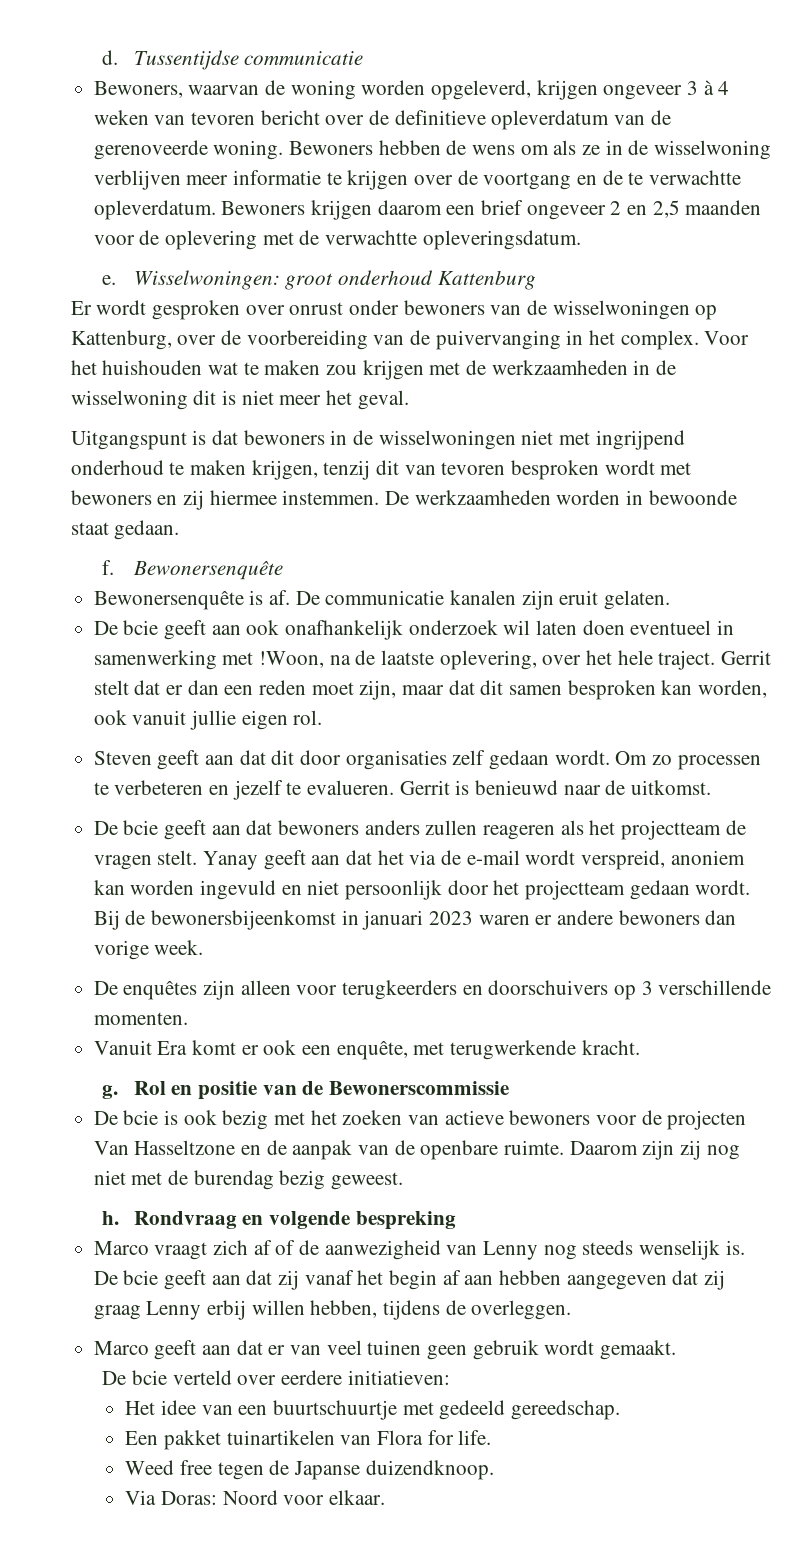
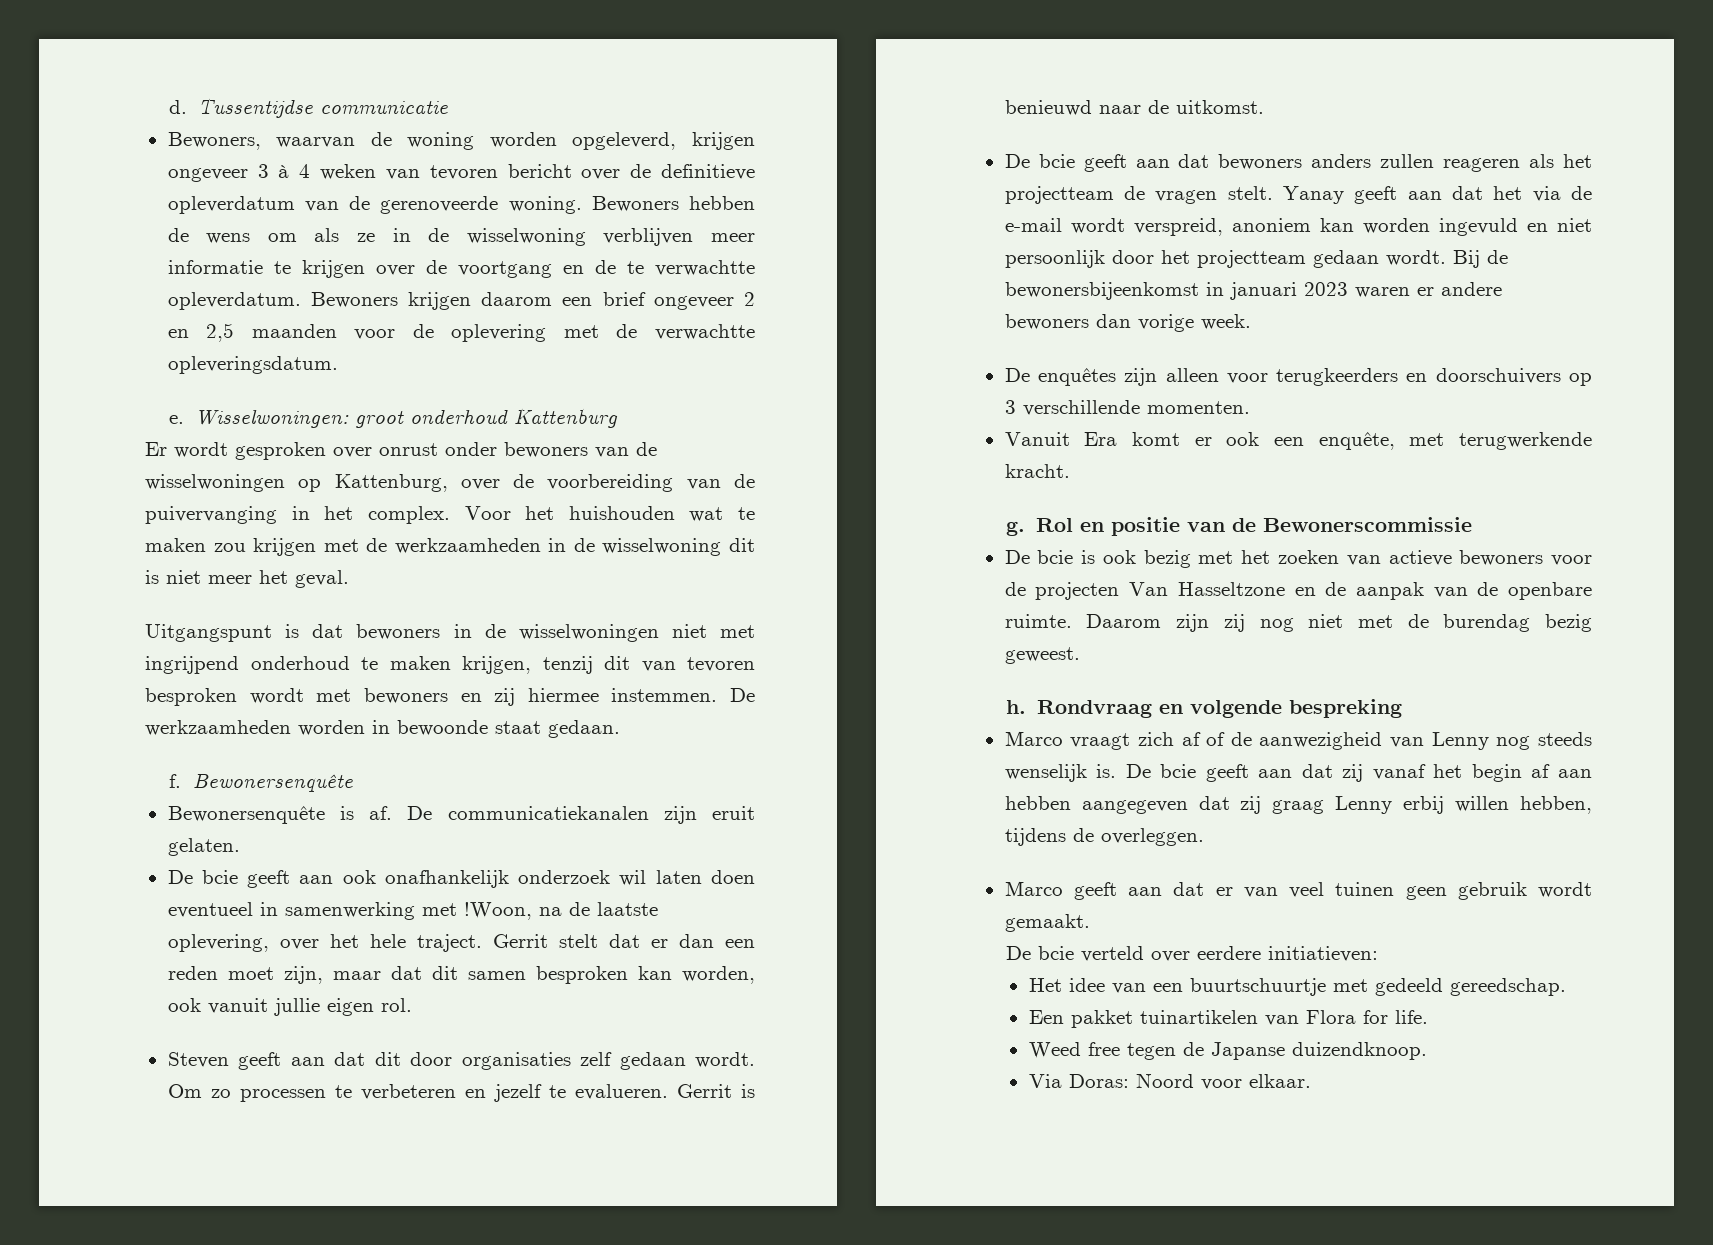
- De communicatie kanalen zijn eruit gelaten.
+ De communicatiekanalen zijn eruit gelaten.

